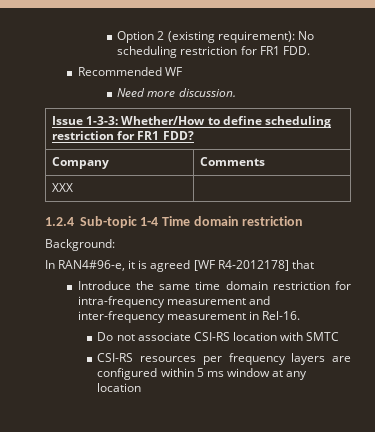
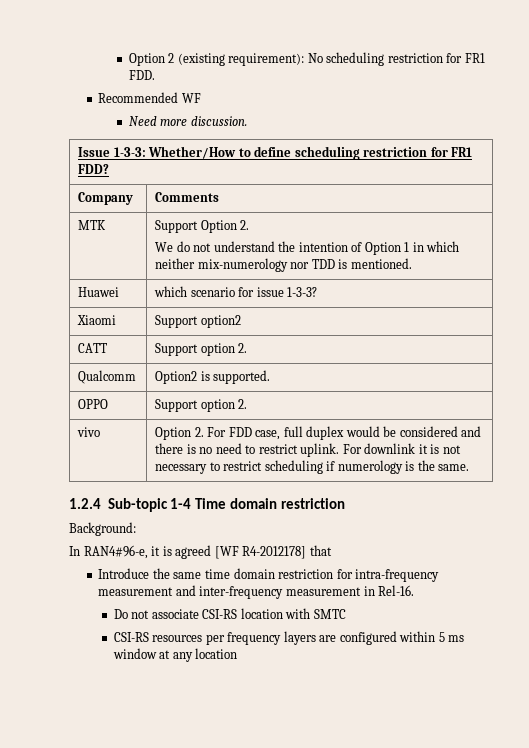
- XXX |
+ MTK | Support Option 2.
+ We do not understand the intention of Option 1 in which neither mix-numerology nor TDD is mentioned.
+ Huawei | which scenario for issue 1-3-3?
+ Xiaomi | Support option2
+ CATT | Support option 2.
+ Qualcomm | Option2 is supported.
+ OPPO | Support option 2.
+ vivo | Option 2. For FDD case, full duplex would be considered and there is no need to restrict uplink. For downlink it is not necessary to restrict scheduling if numerology is the same.

